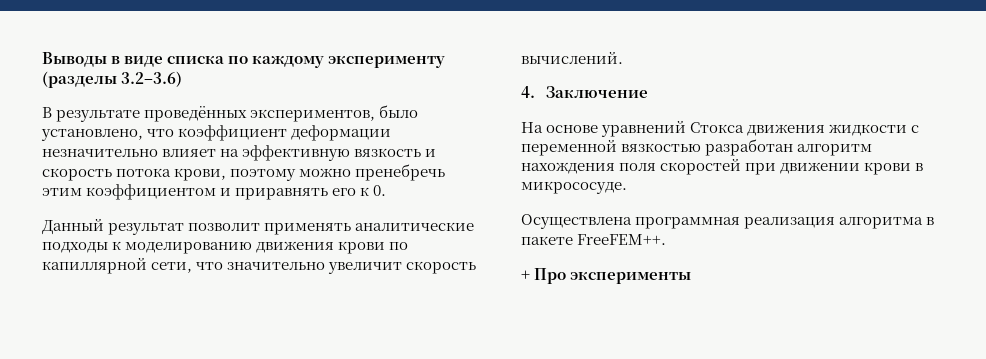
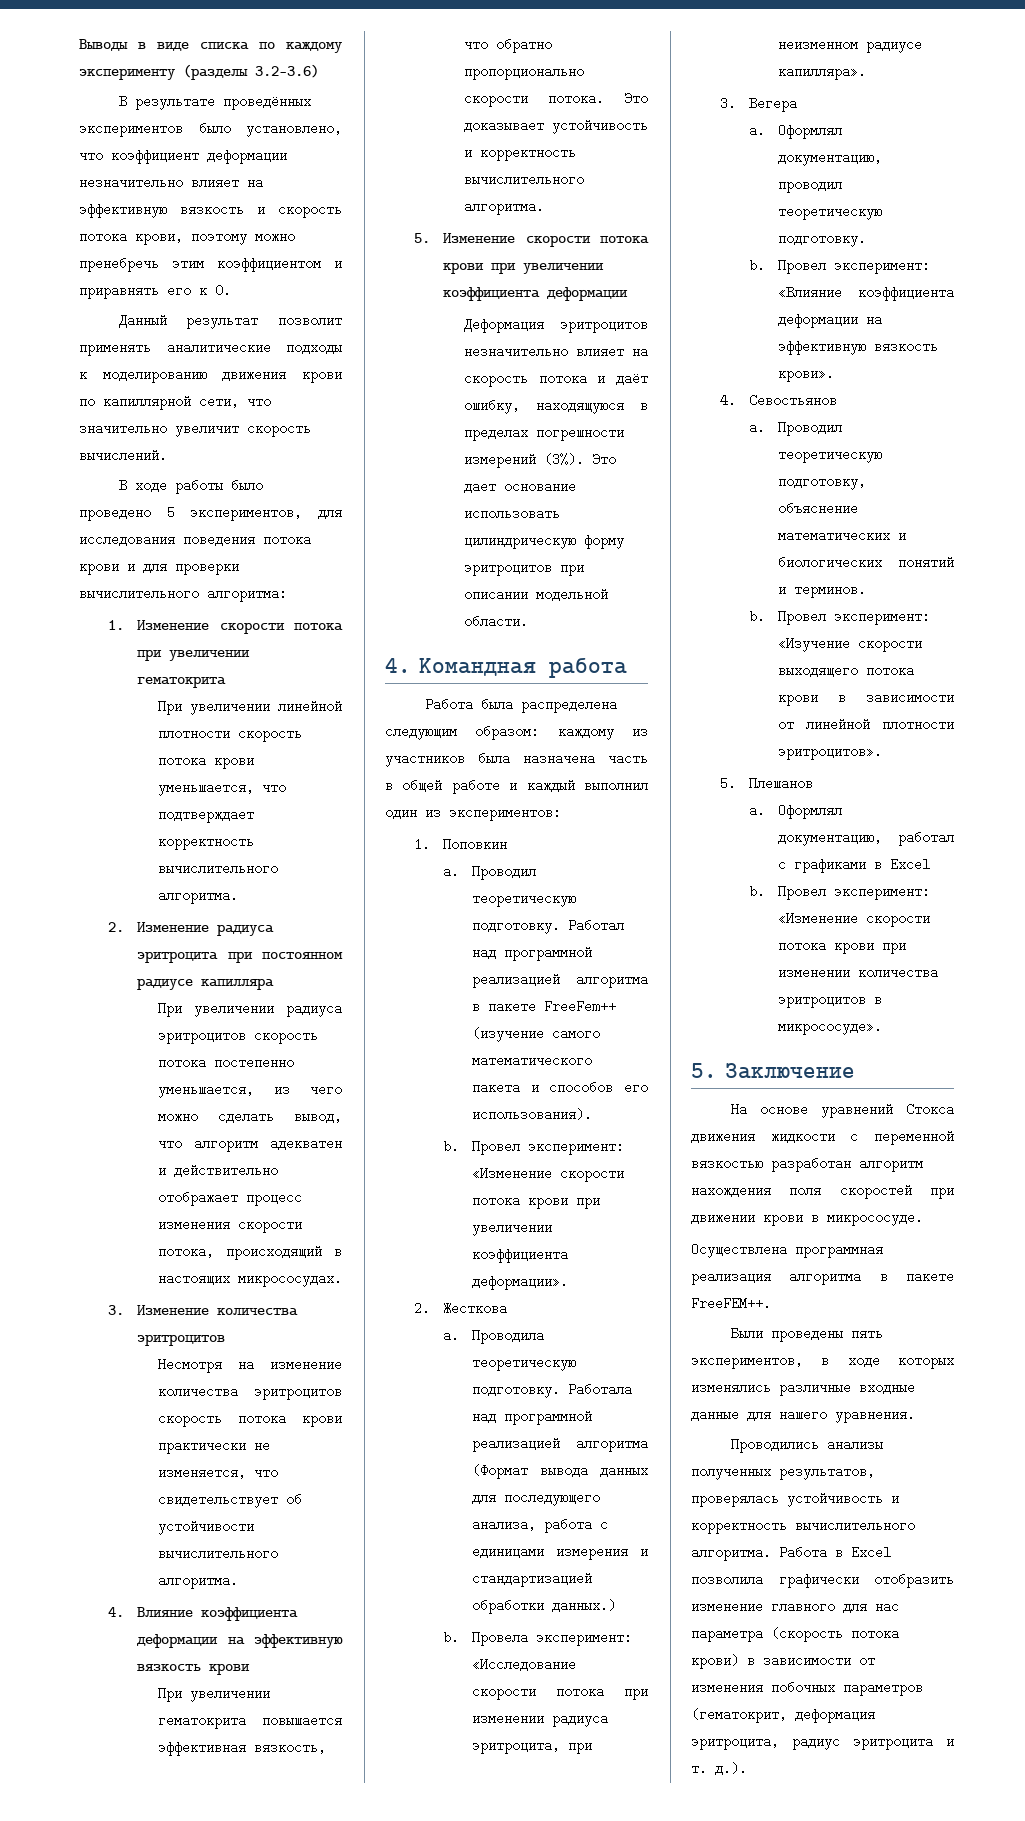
- В результате проведённых экспериментов, было установлено, что коэффициент деформации незначительно влияет на эффективную вязкость и скорость потока крови, поэтому можно пренебречь этим коэффициентом и приравнять его к 0.
+ В результате проведённых экспериментов было установлено, что коэффициент деформации незначительно влияет на эффективную вязкость и скорость потока крови, поэтому можно пренебречь этим коэффициентом и приравнять его к 0.
- 4. Заключение
+ В ходе работы было проведено 5 экспериментов, для исследования поведения потока крови и для проверки вычислительного алгоритма:
+ 1. Изменение скорости потока при увеличении гематокрита
+ При увеличении линейной плотности скорость потока крови уменьшается, что подтверждает корректность вычислительного алгоритма.
+ 2. Изменение радиуса эритроцита при постоянном радиусе капилляра
+ При увеличении радиуса эритроцитов скорость потока постепенно уменьшается, из чего можно сделать вывод, что алгоритм адекватен и действительно отображает процесс изменения скорости потока, происходящий в настоящих микрососудах.
+ 3. Изменение количества эритроцитов
+ Несмотря на изменение количества эритроцитов скорость потока крови практически не изменяется, что свидетельствует об устойчивости вычислительного алгоритма.
+ 4. Влияние коэффициента деформации на эффективную вязкость крови
+ При увеличении гематокрита повышается эффективная вязкость, что обратно пропорционально скорости потока. Это доказывает устойчивость и корректность вычислительного алгоритма.
+ 5. Изменение скорости потока крови при увеличении коэффициента деформации
+ Деформация эритроцитов незначительно влияет на скорость потока и даёт ошибку, находящуюся в пределах погрешности измерений (3%). Это дает основание использовать цилиндрическую форму эритроцитов при описании модельной области.
+ 4. Командная работа
+ Работа была распределена следующим образом: каждому из участников была назначена часть в общей работе и каждый выполнил один из экспериментов:
+ 1. Поповкин
+ a. Проводил теоретическую подготовку. Работал над программной реализацией алгоритма в пакете FreeFem++ (изучение самого математического пакета и способов его использования).
+ b. Провел эксперимент: «Изменение скорости потока крови при увеличении коэффициента деформации».
+ 2. Жесткова
+ a. Проводила теоретическую подготовку. Работала над программной реализацией алгоритма (Формат вывода данных для последующего анализа, работа с единицами измерения и стандартизацией обработки данных.)
+ b. Провела эксперимент: «Исследование скорости потока при изменении радиуса эритроцита, при неизменном радиусе капилляра».
+ 3. Вегера
+ a. Оформлял документацию, проводил теоретическую подготовку.
+ b. Провел эксперимент: «Влияние коэффициента деформации на эффективную вязкость крови».
+ 4. Севостьянов
+ a. Проводил теоретическую подготовку, объяснение математических и биологических понятий и терминов.
+ b. Провел эксперимент: «Изучение скорости выходящего потока крови в зависимости от линейной плотности эритроцитов».
+ 5. Плешанов
+ a. Оформлял документацию, работал с графиками в Excel
+ b. Провел эксперимент: «Изменение скорости потока крови при изменении количества эритроцитов в микрососуде».
+ 5. Заключение
- + Про эксперименты
+ Были проведены пять экспериментов, в ходе которых изменялись различные входные данные для нашего уравнения.
+ Проводились анализы полученных результатов, проверялась устойчивость и корректность вычислительного алгоритма. Работа в Excel позволила графически отобразить изменение главного для нас параметра (скорость потока крови) в зависимости от изменения побочных параметров (гематокрит, деформация эритроцита, радиус эритроцита и т. д.).

